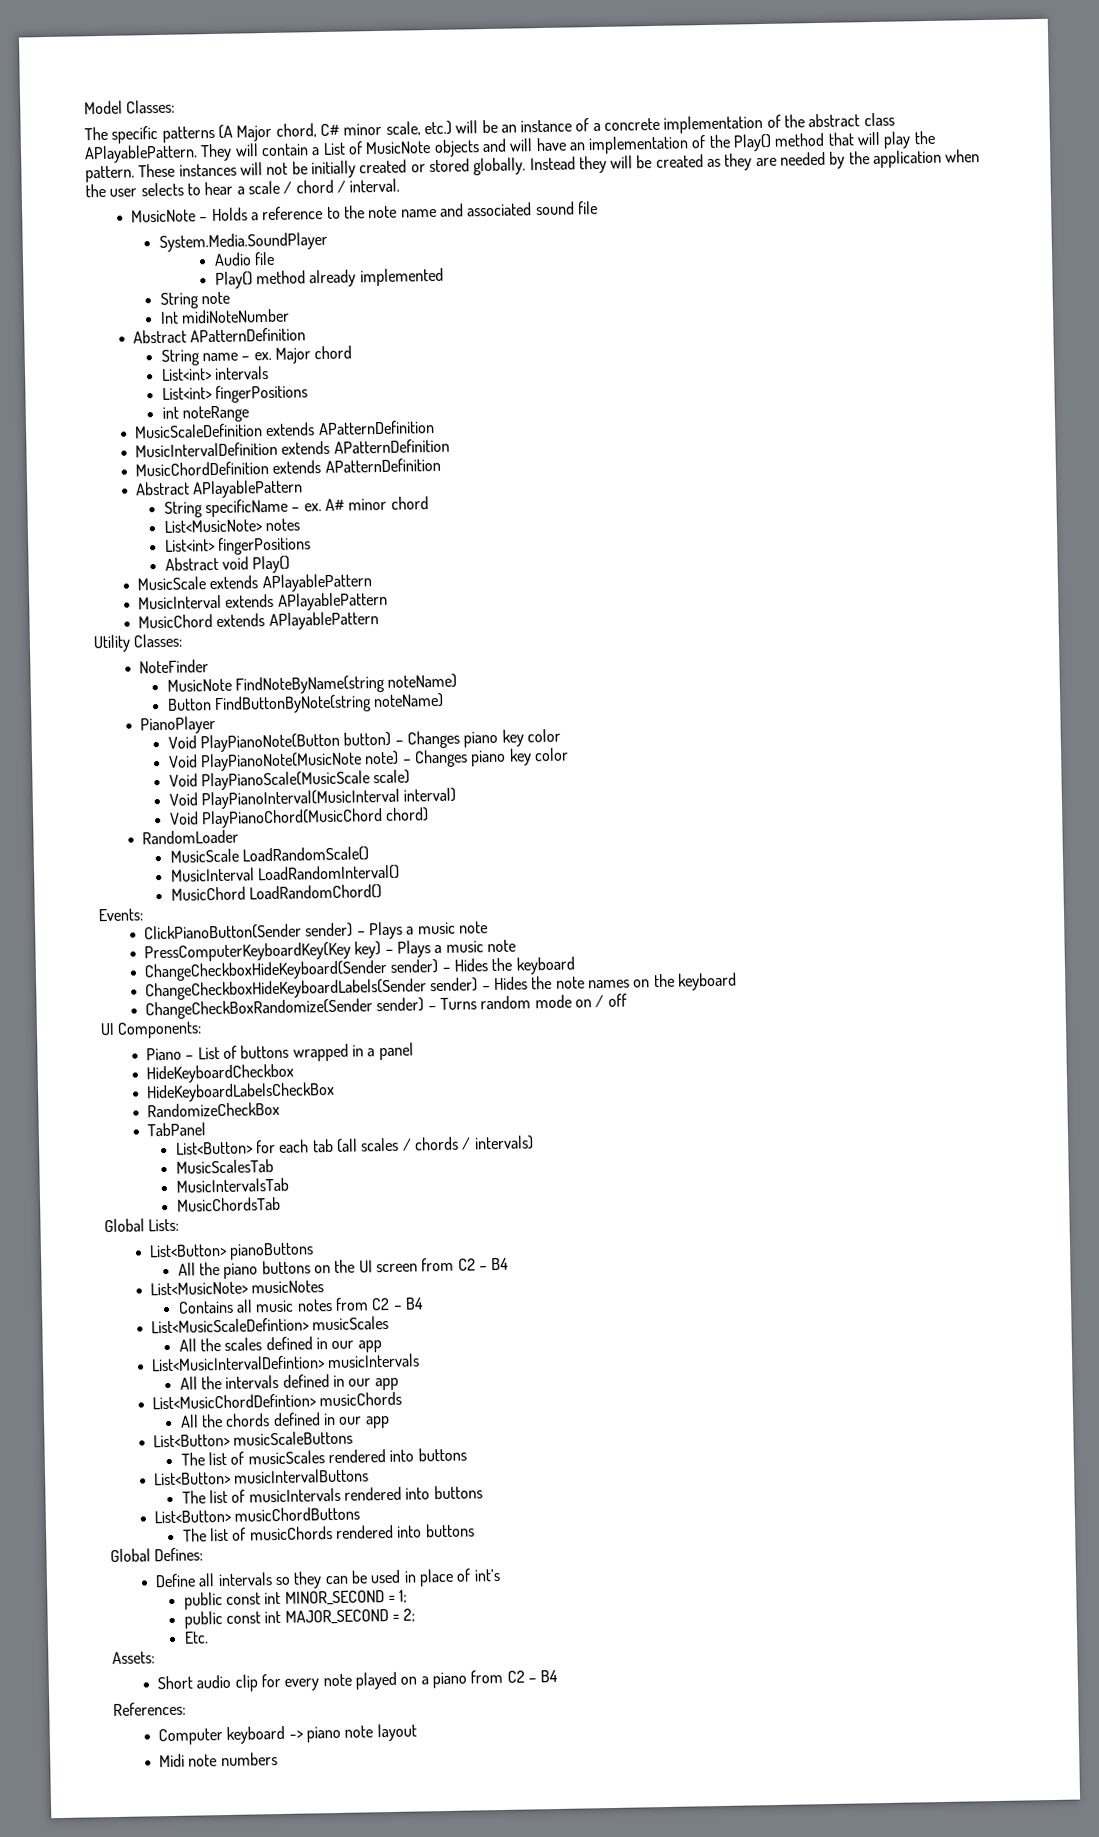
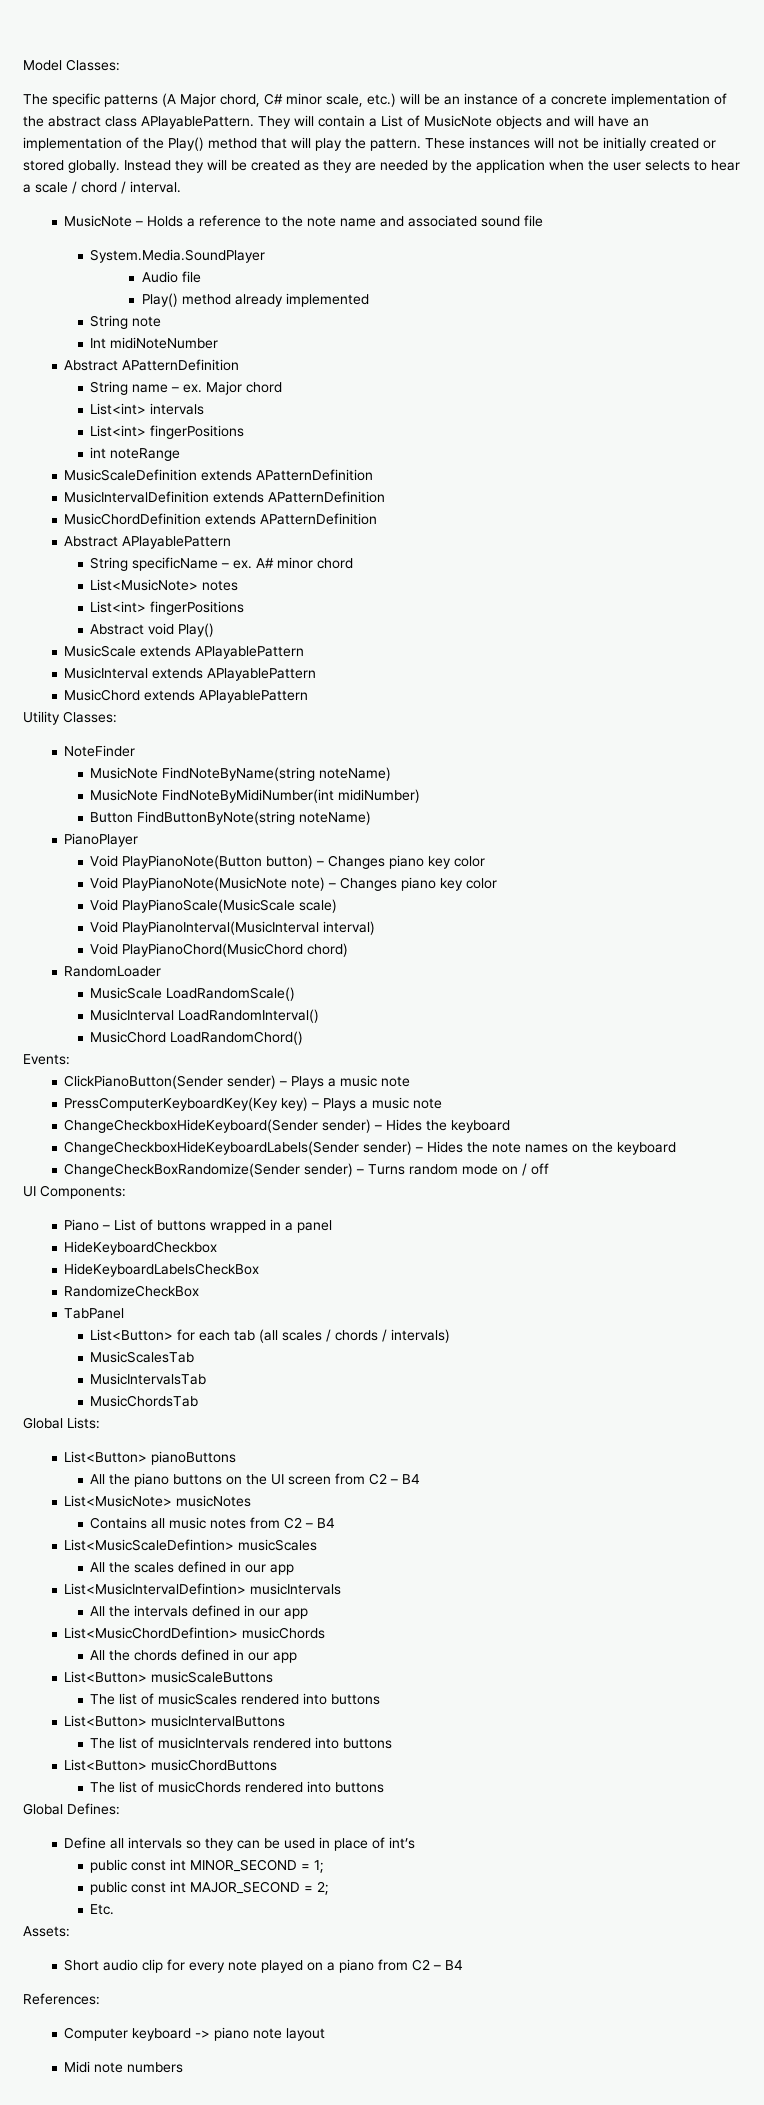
+ MusicNote FindNoteByMidiNumber(int midiNumber)

